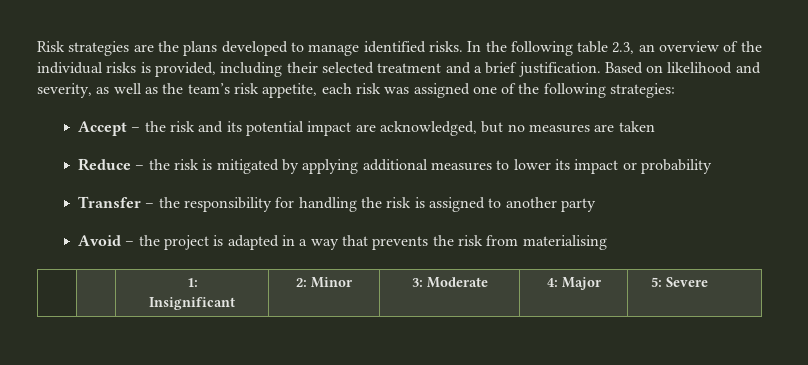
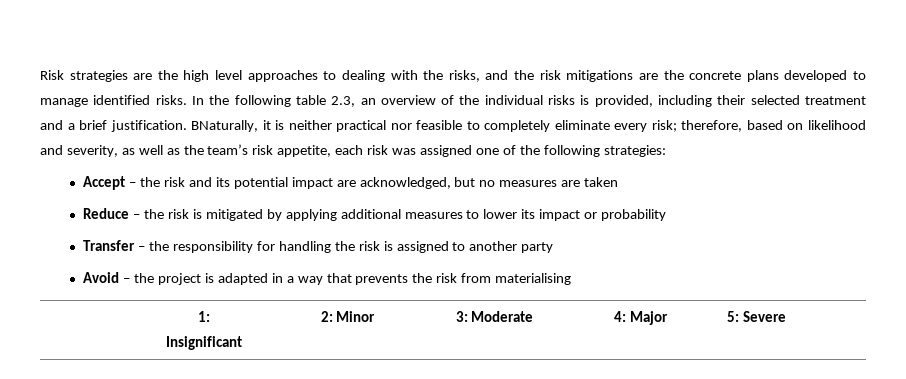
- Risk strategies are the plans developed to manage identified risks.
+ Risk strategies are the high level approaches to dealing with the risks, and the risk mitigations are the concrete plans developed to manage identified risks.
- Based on likelihood and severity, as well as the team’s risk appetite, each risk was assigned one of the following strategies:
+ BNaturally, it is neither practical nor feasible to completely eliminate every risk; therefore, based on likelihood and severity, as well as the team’s risk appetite, each risk was assigned one of the following strategies:

